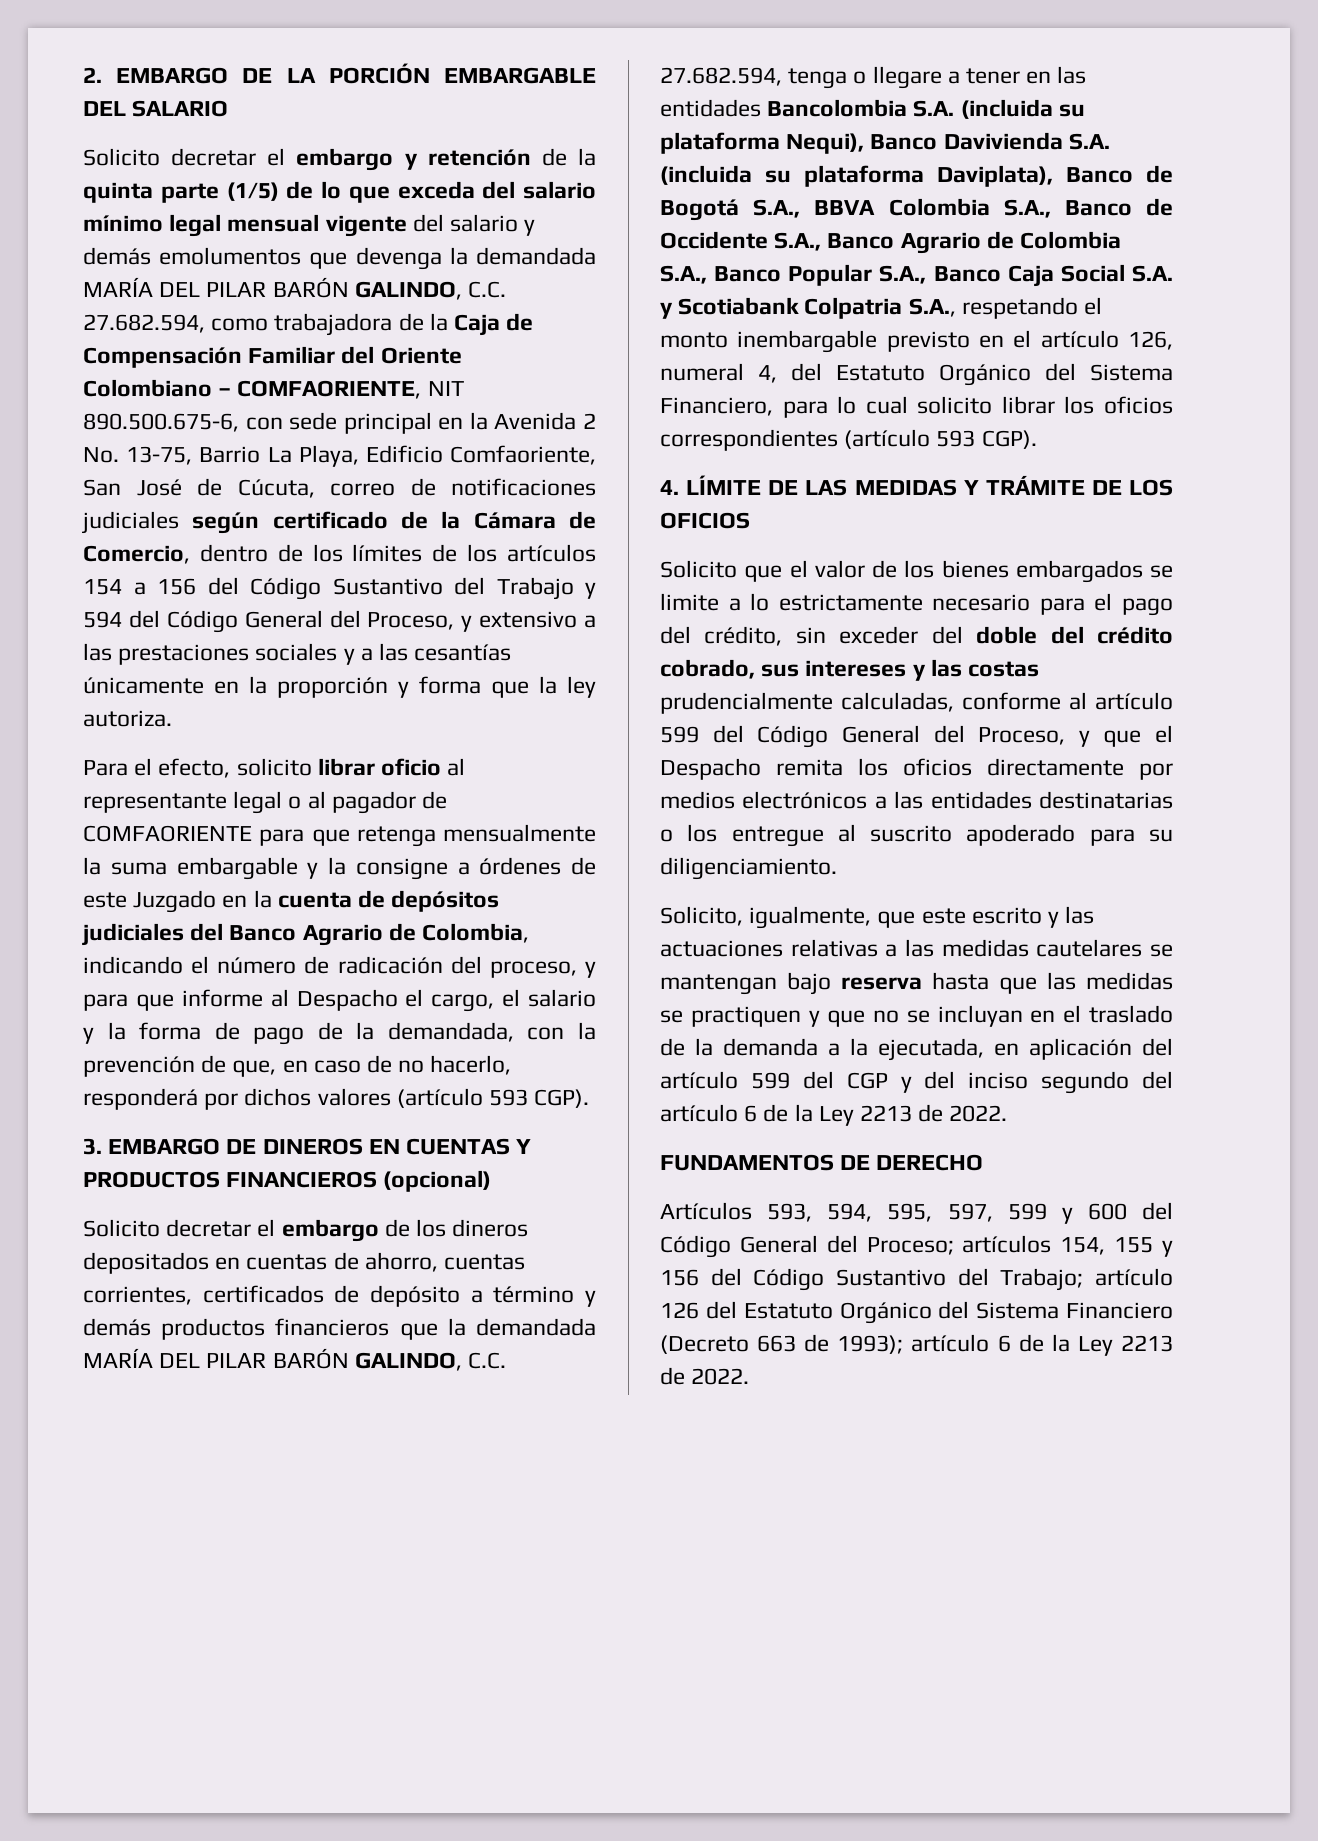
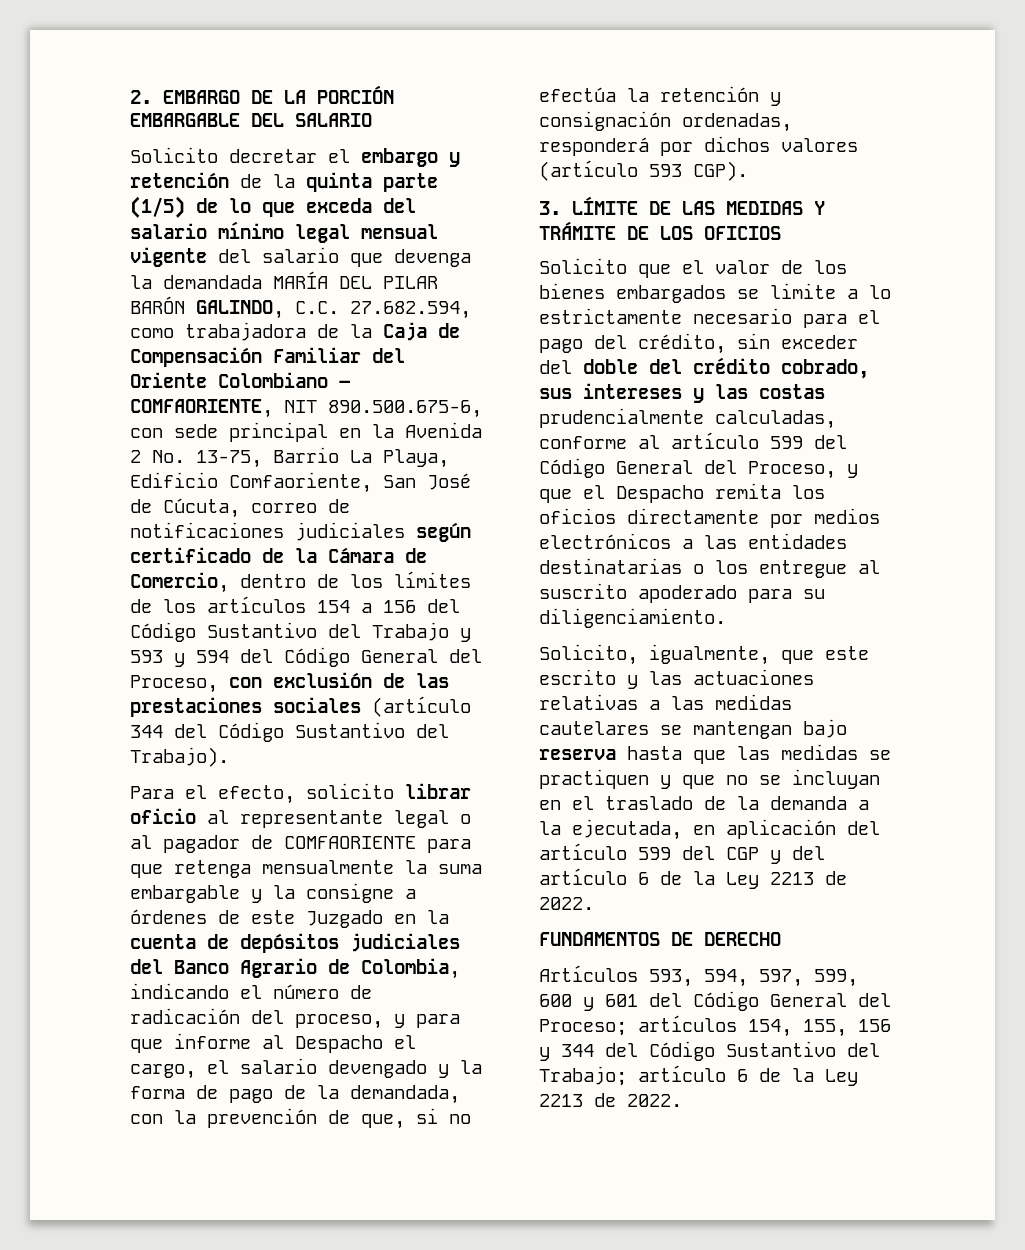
- Solicito decretar el embargo y retención de la quinta parte (1/5) de lo que exceda del salario mínimo legal mensual vigente del salario y demás emolumentos que devenga la demandada MARÍA DEL PILAR BARÓN GALINDO, C.C. 27.682.594, como trabajadora de la Caja de Compensación Familiar del Oriente Colombiano – COMFAORIENTE, NIT 890.500.675-6, con sede principal en la Avenida 2 No. 13-75, Barrio La Playa, Edificio Comfaoriente, San José de Cúcuta, correo de notificaciones judiciales según certificado de la Cámara de Comercio, dentro de los límites de los artículos 154 a 156 del Código Sustantivo del Trabajo y 594 del Código General del Proceso, y extensivo a las prestaciones sociales y a las cesantías únicamente en la proporción y forma que la ley autoriza.
+ Solicito decretar el embargo y retención de la quinta parte (1/5) de lo que exceda del salario mínimo legal mensual vigente del salario que devenga la demandada MARÍA DEL PILAR BARÓN GALINDO, C.C. 27.682.594, como trabajadora de la Caja de Compensación Familiar del Oriente Colombiano – COMFAORIENTE, NIT 890.500.675-6, con sede principal en la Avenida 2 No. 13-75, Barrio La Playa, Edificio Comfaoriente, San José de Cúcuta, correo de notificaciones judiciales según certificado de la Cámara de Comercio, dentro de los límites de los artículos 154 a 156 del Código Sustantivo del Trabajo y 593 y 594 del Código General del Proceso, con exclusión de las prestaciones sociales (artículo 344 del Código Sustantivo del Trabajo).
- Para el efecto, solicito librar oficio al representante legal o al pagador de COMFAORIENTE para que retenga mensualmente la suma embargable y la consigne a órdenes de este Juzgado en la cuenta de depósitos judiciales del Banco Agrario de Colombia, indicando el número de radicación del proceso, y para que informe al Despacho el cargo, el salario y la forma de pago de la demandada, con la prevención de que, en caso de no hacerlo, responderá por dichos valores (artículo 593 CGP).
+ Para el efecto, solicito librar oficio al representante legal o al pagador de COMFAORIENTE para que retenga mensualmente la suma embargable y la consigne a órdenes de este Juzgado en la cuenta de depósitos judiciales del Banco Agrario de Colombia, indicando el número de radicación del proceso, y para que informe al Despacho el cargo, el salario devengado y la forma de pago de la demandada, con la prevención de que, si no efectúa la retención y consignación ordenadas, responderá por dichos valores (artículo 593 CGP).
- 3. EMBARGO DE DINEROS EN CUENTAS Y PRODUCTOS FINANCIEROS (opcional)
- Solicito decretar el embargo de los dineros depositados en cuentas de ahorro, cuentas corrientes, certificados de depósito a término y demás productos financieros que la demandada MARÍA DEL PILAR BARÓN GALINDO, C.C. 27.682.594, tenga o llegare a tener en las entidades Bancolombia S.A. (incluida su plataforma Nequi), Banco Davivienda S.A. (incluida su plataforma Daviplata), Banco de Bogotá S.A., BBVA Colombia S.A., Banco de Occidente S.A., Banco Agrario de Colombia S.A., Banco Popular S.A., Banco Caja Social S.A. y Scotiabank Colpatria S.A., respetando el monto inembargable previsto en el artículo 126, numeral 4, del Estatuto Orgánico del Sistema Financiero, para lo cual solicito librar los oficios correspondientes (artículo 593 CGP).
- 4. LÍMITE DE LAS MEDIDAS Y TRÁMITE DE LOS OFICIOS
+ 3. LÍMITE DE LAS MEDIDAS Y TRÁMITE DE LOS OFICIOS
- Solicito, igualmente, que este escrito y las actuaciones relativas a las medidas cautelares se mantengan bajo reserva hasta que las medidas se practiquen y que no se incluyan en el traslado de la demanda a la ejecutada, en aplicación del artículo 599 del CGP y del inciso segundo del artículo 6 de la Ley 2213 de 2022.
+ Solicito, igualmente, que este escrito y las actuaciones relativas a las medidas cautelares se mantengan bajo reserva hasta que las medidas se practiquen y que no se incluyan en el traslado de la demanda a la ejecutada, en aplicación del artículo 599 del CGP y del artículo 6 de la Ley 2213 de 2022.
- Artículos 593, 594, 595, 597, 599 y 600 del Código General del Proceso; artículos 154, 155 y 156 del Código Sustantivo del Trabajo; artículo 126 del Estatuto Orgánico del Sistema Financiero (Decreto 663 de 1993); artículo 6 de la Ley 2213 de 2022.
+ Artículos 593, 594, 597, 599, 600 y 601 del Código General del Proceso; artículos 154, 155, 156 y 344 del Código Sustantivo del Trabajo; artículo 6 de la Ley 2213 de 2022.

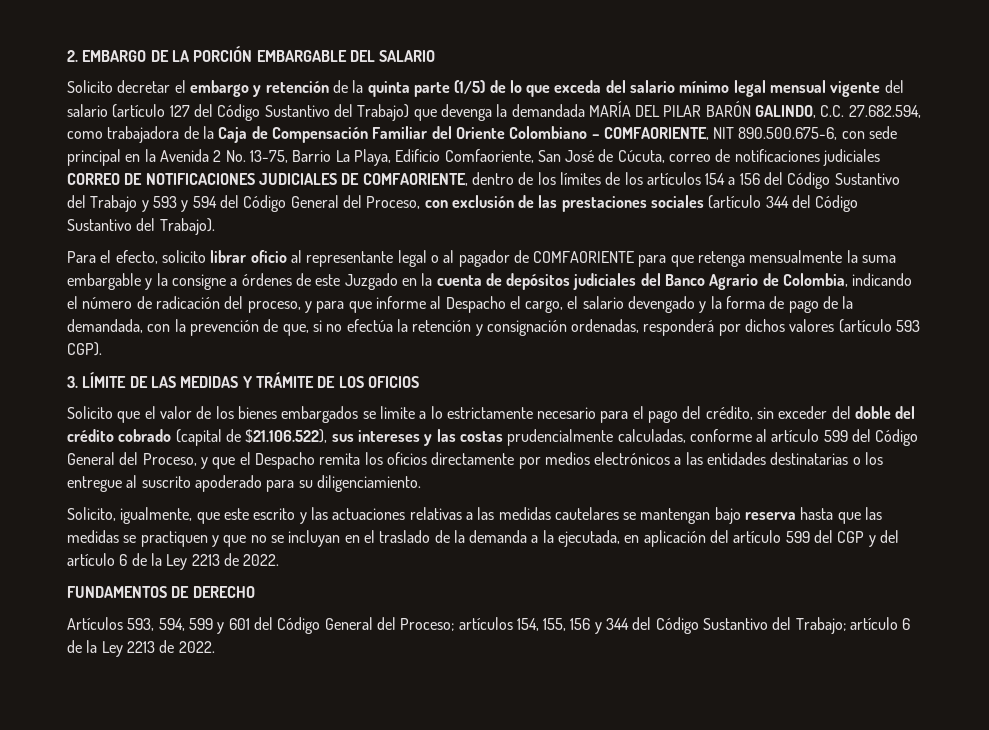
- Solicito decretar el embargo y retención de la quinta parte (1/5) de lo que exceda del salario mínimo legal mensual vigente del salario que devenga la demandada MARÍA DEL PILAR BARÓN GALINDO, C.C. 27.682.594, como trabajadora de la Caja de Compensación Familiar del Oriente Colombiano – COMFAORIENTE, NIT 890.500.675-6, con sede principal en la Avenida 2 No. 13-75, Barrio La Playa, Edificio Comfaoriente, San José de Cúcuta, correo de notificaciones judiciales según certificado de la Cámara de Comercio, dentro de los límites de los artículos 154 a 156 del Código Sustantivo del Trabajo y 593 y 594 del Código General del Proceso, con exclusión de las prestaciones sociales (artículo 344 del Código Sustantivo del Trabajo).
+ Solicito decretar el embargo y retención de la quinta parte (1/5) de lo que exceda del salario mínimo legal mensual vigente del salario (artículo 127 del Código Sustantivo del Trabajo) que devenga la demandada MARÍA DEL PILAR BARÓN GALINDO, C.C. 27.682.594, como trabajadora de la Caja de Compensación Familiar del Oriente Colombiano – COMFAORIENTE, NIT 890.500.675-6, con sede principal en la Avenida 2 No. 13-75, Barrio La Playa, Edificio Comfaoriente, San José de Cúcuta, correo de notificaciones judiciales CORREO DE NOTIFICACIONES JUDICIALES DE COMFAORIENTE, dentro de los límites de los artículos 154 a 156 del Código Sustantivo del Trabajo y 593 y 594 del Código General del Proceso, con exclusión de las prestaciones sociales (artículo 344 del Código Sustantivo del Trabajo).
- Solicito que el valor de los bienes embargados se limite a lo estrictamente necesario para el pago del crédito, sin exceder del doble del crédito cobrado, sus intereses y las costas prudencialmente calculadas, conforme al artículo 599 del Código General del Proceso, y que el Despacho remita los oficios directamente por medios electrónicos a las entidades destinatarias o los entregue al suscrito apoderado para su diligenciamiento.
+ Solicito que el valor de los bienes embargados se limite a lo estrictamente necesario para el pago del crédito, sin exceder del doble del crédito cobrado (capital de $21.106.522), sus intereses y las costas prudencialmente calculadas, conforme al artículo 599 del Código General del Proceso, y que el Despacho remita los oficios directamente por medios electrónicos a las entidades destinatarias o los entregue al suscrito apoderado para su diligenciamiento.
- Artículos 593, 594, 597, 599, 600 y 601 del Código General del Proceso; artículos 154, 155, 156 y 344 del Código Sustantivo del Trabajo; artículo 6 de la Ley 2213 de 2022.
+ Artículos 593, 594, 599 y 601 del Código General del Proceso; artículos 154, 155, 156 y 344 del Código Sustantivo del Trabajo; artículo 6 de la Ley 2213 de 2022.

